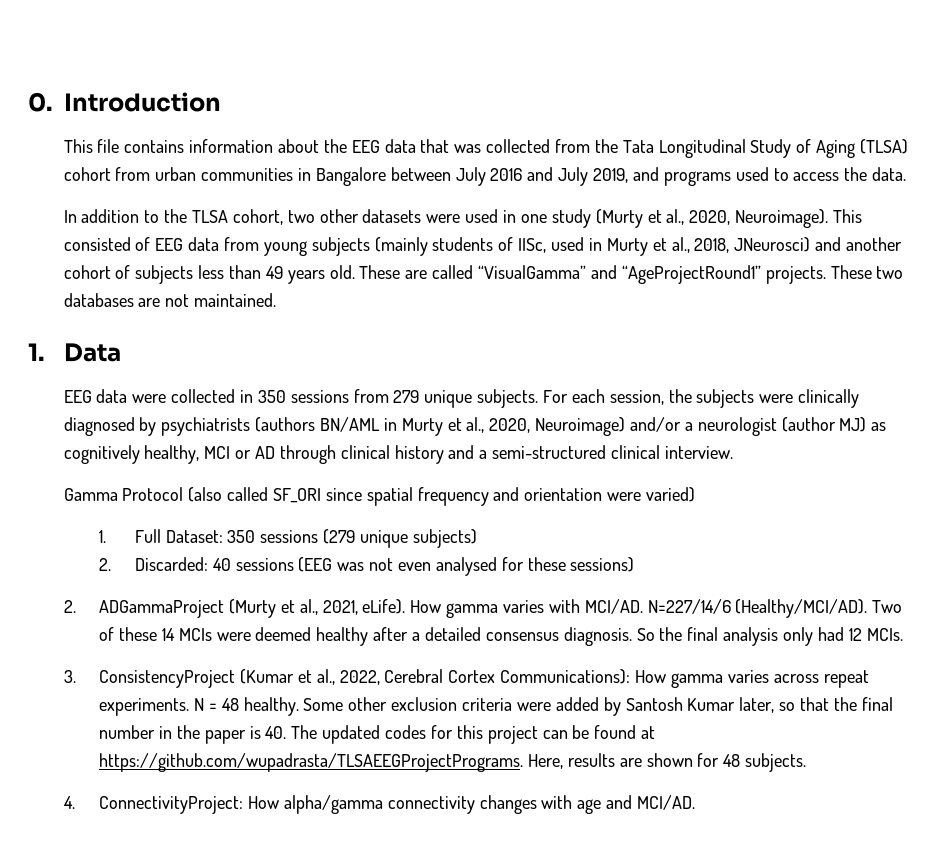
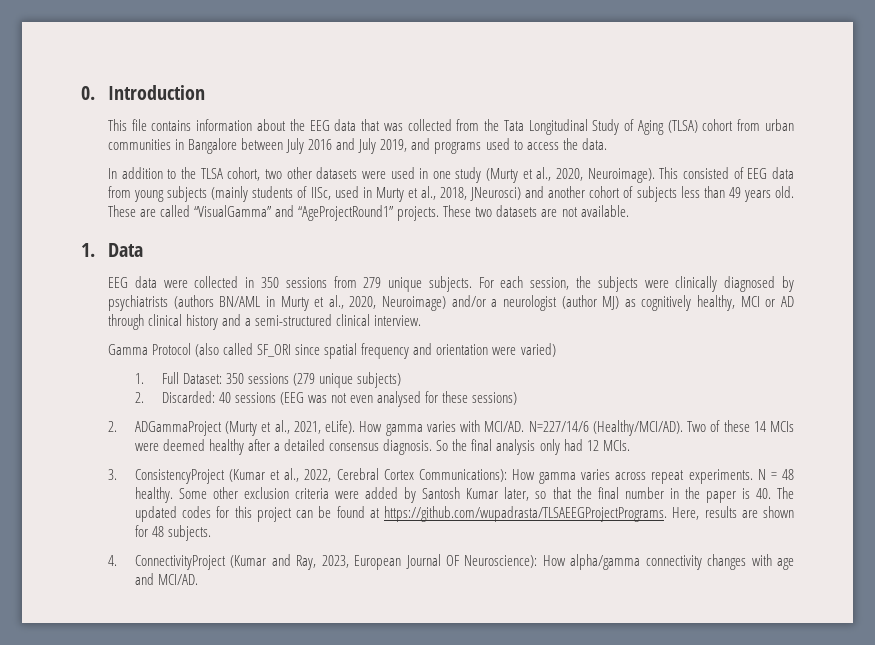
- These two databases are not maintained.
+ These two datasets are not available.
- 4. ConnectivityProject: How alpha/gamma connectivity changes with age and MCI/AD.
+ 4. ConnectivityProject (Kumar and Ray, 2023, European Journal OF Neuroscience): How alpha/gamma connectivity changes with age and MCI/AD.

